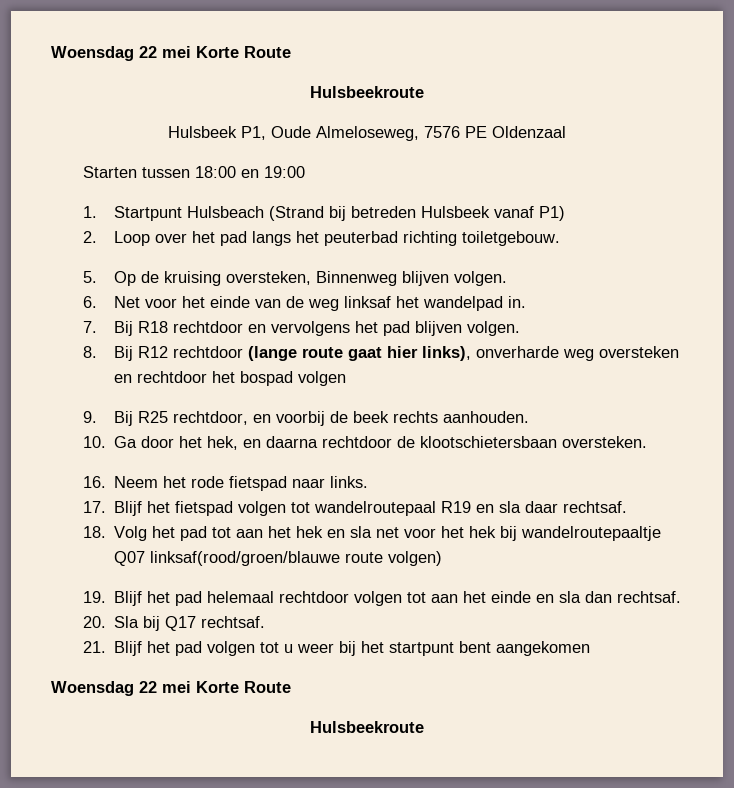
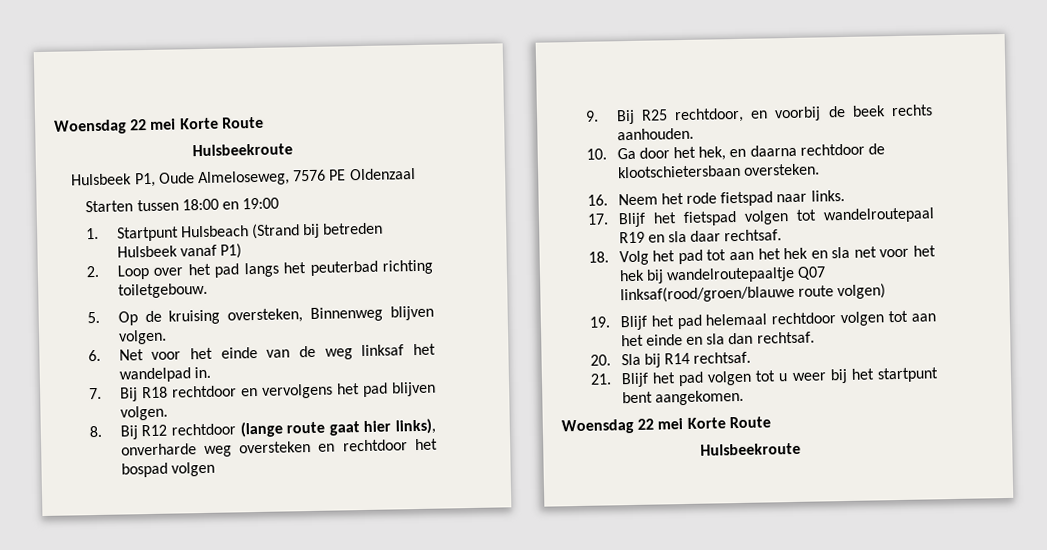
- 20. Sla bij Q17 rechtsaf.
+ 20. Sla bij R14 rechtsaf.
- 21. Blijf het pad volgen tot u weer bij het startpunt bent aangekomen
+ 21. Blijf het pad volgen tot u weer bij het startpunt bent aangekomen.

